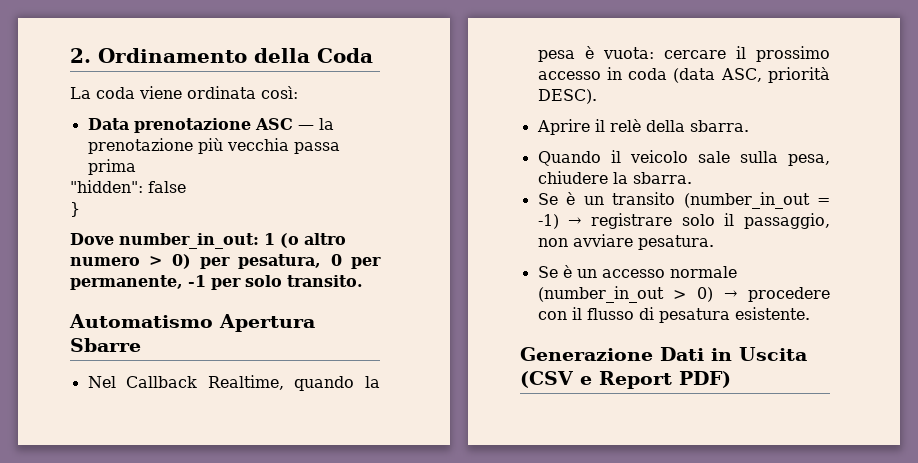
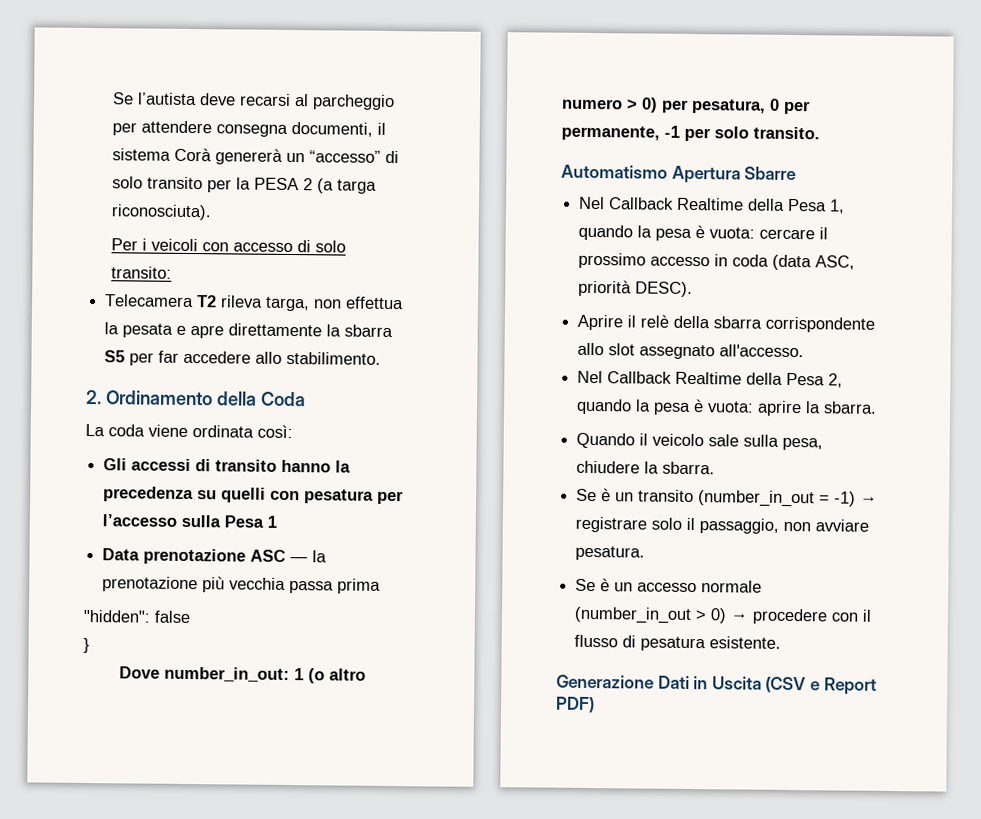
+ Se l’autista deve recarsi al parcheggio per attendere consegna documenti, il sistema Corà genererà un “accesso” di solo transito per la PESA 2 (a targa riconosciuta).
+ Per i veicoli con accesso di solo transito:
+ Telecamera T2 rileva targa, non effettua la pesata e apre direttamente la sbarra S5 per far accedere allo stabilimento.
+ Gli accessi di transito hanno la precedenza su quelli con pesatura per l’accesso sulla Pesa 1
- Nel Callback Realtime, quando la pesa è vuota: cercare il prossimo accesso in coda (data ASC, priorità DESC).
+ Nel Callback Realtime della Pesa 1, quando la pesa è vuota: cercare il prossimo accesso in coda (data ASC, priorità DESC).
- Aprire il relè della sbarra.
+ Aprire il relè della sbarra corrispondente allo slot assegnato all'accesso.
+ Nel Callback Realtime della Pesa 2, quando la pesa è vuota: aprire la sbarra.

